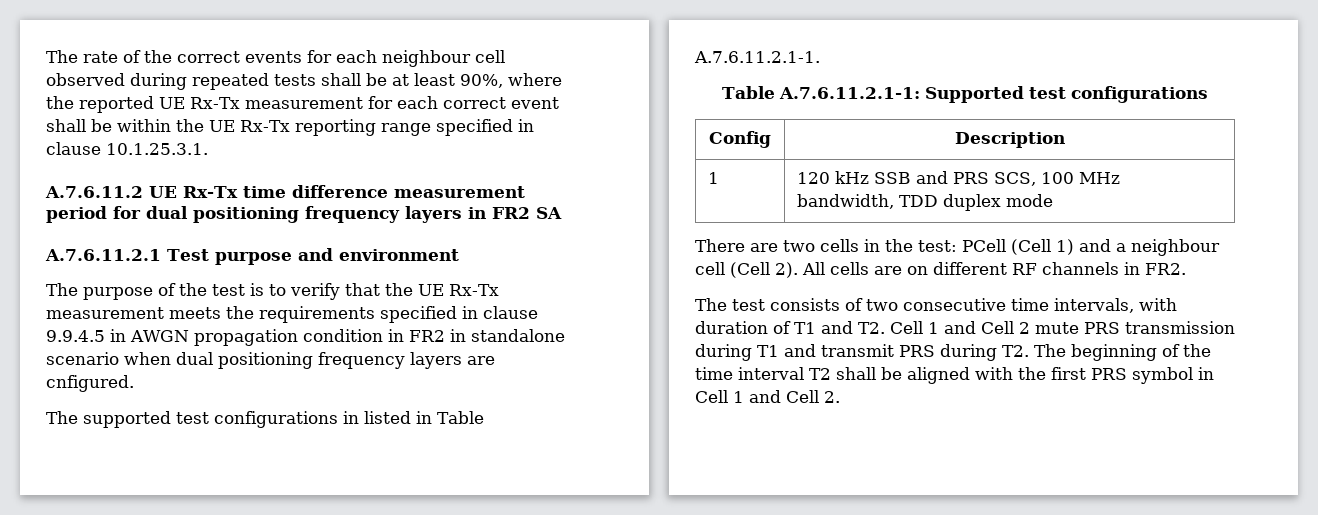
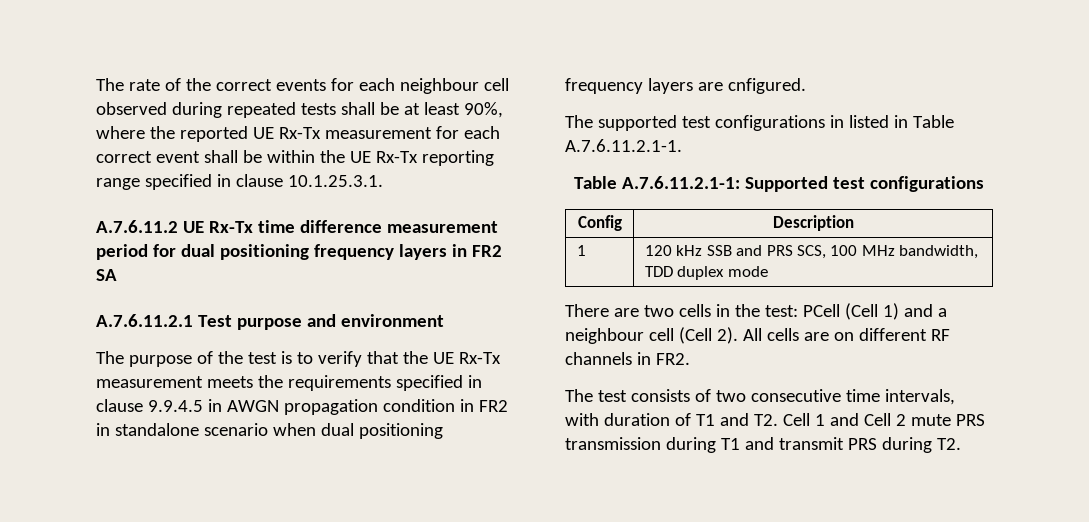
- The test consists of two consecutive time intervals, with duration of T1 and T2. Cell 1 and Cell 2 mute PRS transmission during T1 and transmit PRS during T2. The beginning of the time interval T2 shall be aligned with the first PRS symbol in Cell 1 and Cell 2.
+ The test consists of two consecutive time intervals, with duration of T1 and T2. Cell 1 and Cell 2 mute PRS transmission during T1 and transmit PRS during T2.

